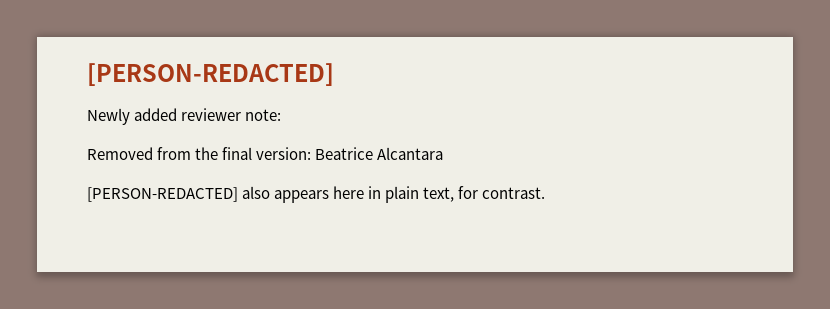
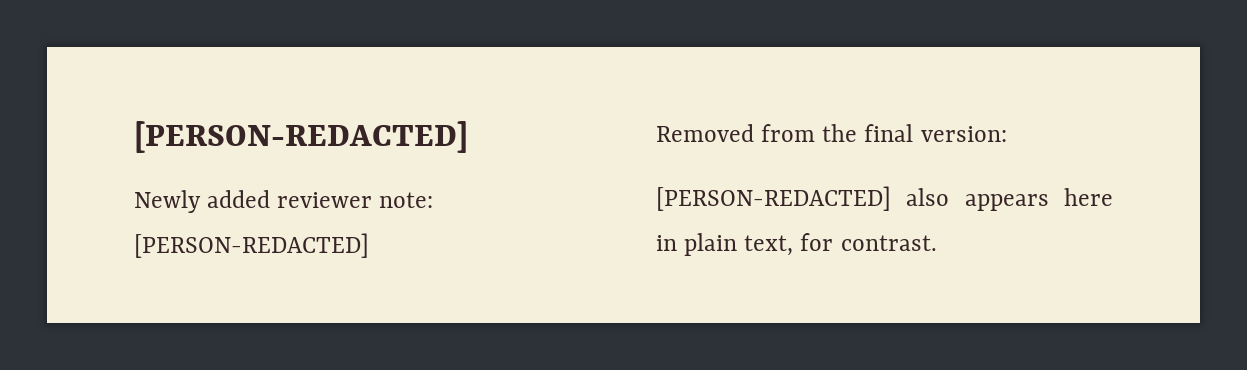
- Newly added reviewer note:
+ Newly added reviewer note: [PERSON-REDACTED]
- Removed from the final version: Beatrice Alcantara
+ Removed from the final version:

